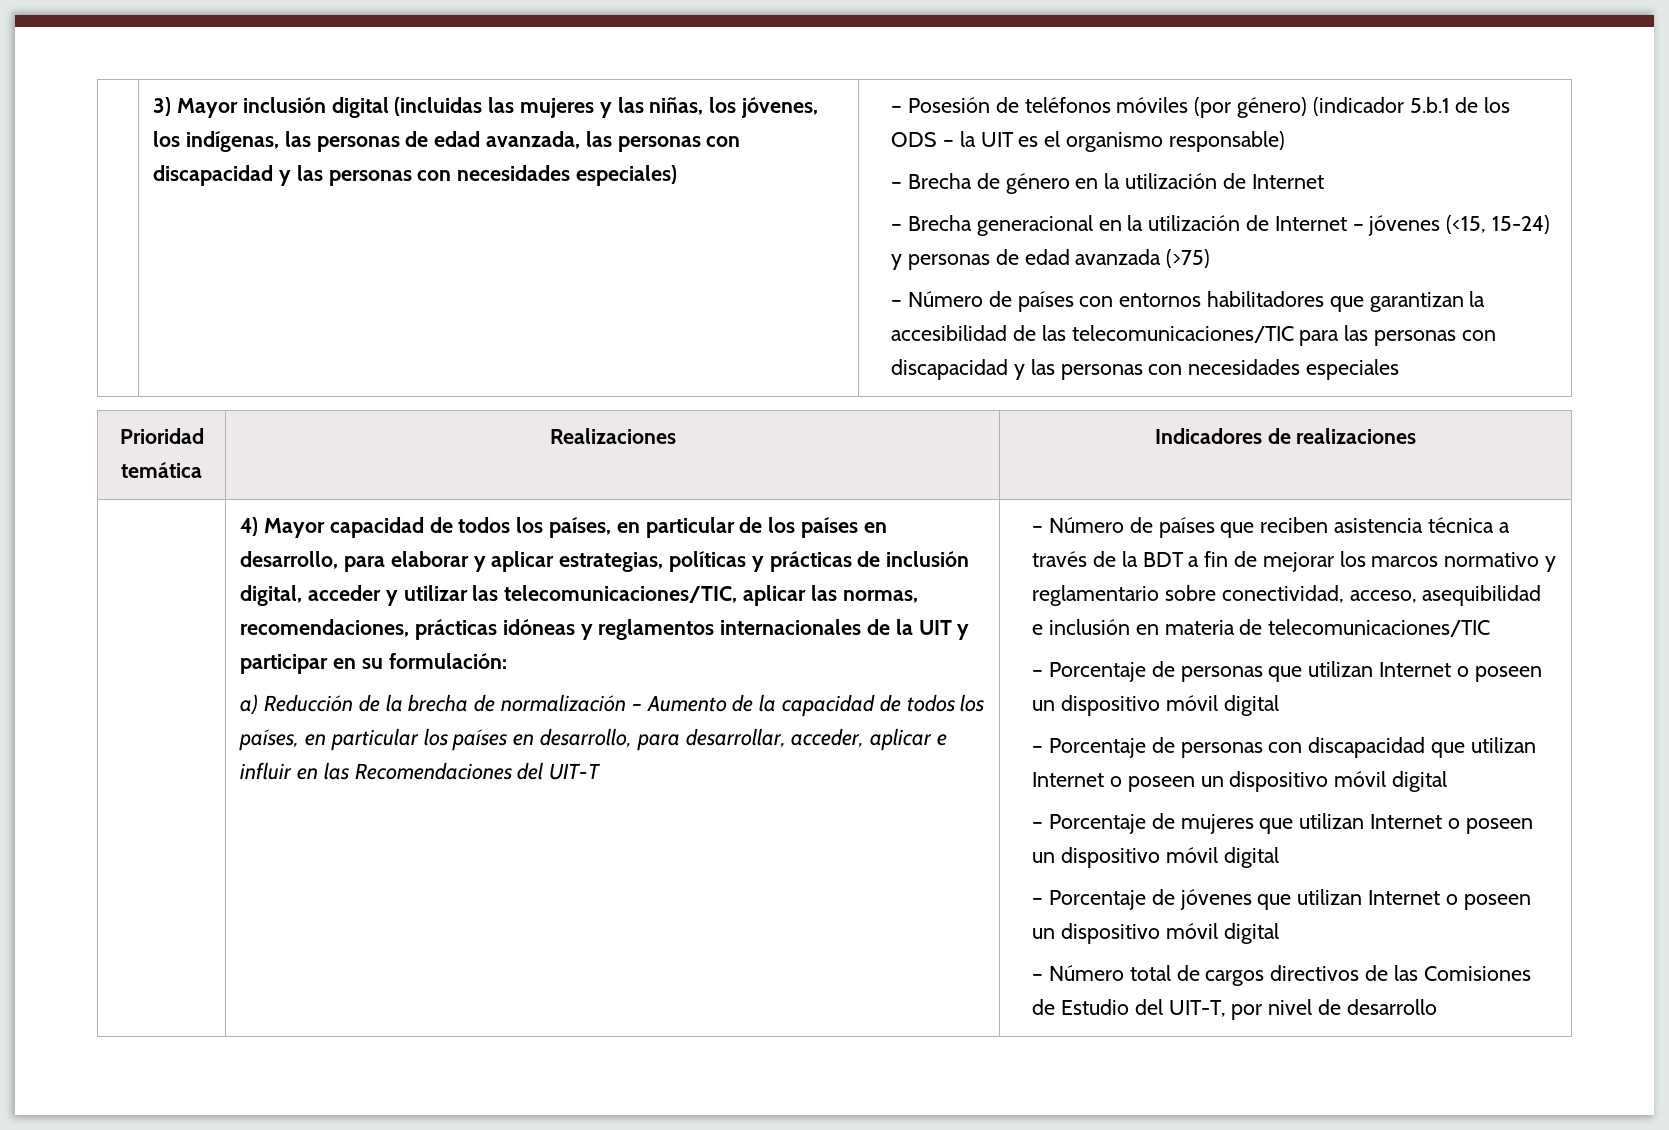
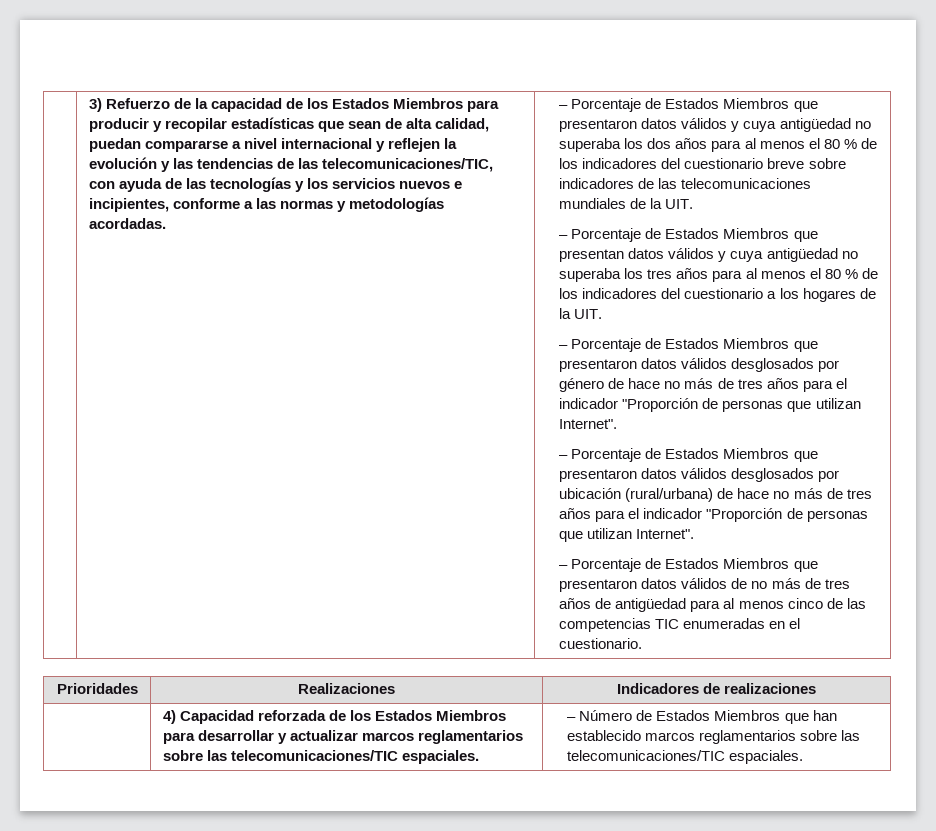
- 3) Mayor inclusión digital (incluidas las mujeres y las niñas, los jóvenes, los indígenas, las personas de edad avanzada, las personas con discapacidad y las personas con necesidades especiales) | – Posesión de teléfonos móviles (por género) (indicador 5.b.1 de los ODS – la UIT es el organismo responsable)
- – Brecha de género en la utilización de Internet
- – Brecha generacional en la utilización de Internet – jóvenes (<15, 15-24) y personas de edad avanzada (>75)
- – Número de países con entornos habilitadores que garantizan la accesibilidad de las telecomunicaciones/TIC para las personas con discapacidad y las personas con necesidades especiales
- Prioridad temática | Realizaciones | Indicadores de realizaciones
+ 3) Refuerzo de la capacidad de los Estados Miembros para producir y recopilar estadísticas que sean de alta calidad, puedan compararse a nivel internacional y reflejen la evolución y las tendencias de las telecomunicaciones/TIC, con ayuda de las tecnologías y los servicios nuevos e incipientes, conforme a las normas y metodologías acordadas. | – Porcentaje de Estados Miembros que presentaron datos válidos y cuya antigüedad no superaba los dos años para al menos el 80 % de los indicadores del cuestionario breve sobre indicadores de las telecomunicaciones mundiales de la UIT.
+ – Porcentaje de Estados Miembros que presentan datos válidos y cuya antigüedad no superaba los tres años para al menos el 80 % de los indicadores del cuestionario a los hogares de la UIT.
+ – Porcentaje de Estados Miembros que presentaron datos válidos desglosados por género de hace no más de tres años para el indicador "Proporción de personas que utilizan Internet".
+ – Porcentaje de Estados Miembros que presentaron datos válidos desglosados por ubicación (rural/urbana) de hace no más de tres años para el indicador "Proporción de personas que utilizan Internet".
+ – Porcentaje de Estados Miembros que presentaron datos válidos de no más de tres años de antigüedad para al menos cinco de las competencias TIC enumeradas en el cuestionario.
+ Prioridades | Realizaciones | Indicadores de realizaciones
- 4) Mayor capacidad de todos los países, en particular de los países en desarrollo, para elaborar y aplicar estrategias, políticas y prácticas de inclusión digital, acceder y utilizar las telecomunicaciones/TIC, aplicar las normas, recomendaciones, prácticas idóneas y reglamentos internacionales de la UIT y participar en su formulación:
- a) Reducción de la brecha de normalización – Aumento de la capacidad de todos los países, en particular los países en desarrollo, para desarrollar, acceder, aplicar e influir en las Recomendaciones del UIT-T | – Número de países que reciben asistencia técnica a través de la BDT a fin de mejorar los marcos normativo y reglamentario sobre conectividad, acceso, asequibilidad e inclusión en materia de telecomunicaciones/TIC
- – Porcentaje de personas que utilizan Internet o poseen un dispositivo móvil digital
- – Porcentaje de personas con discapacidad que utilizan Internet o poseen un dispositivo móvil digital
- – Porcentaje de mujeres que utilizan Internet o poseen un dispositivo móvil digital
- – Porcentaje de jóvenes que utilizan Internet o poseen un dispositivo móvil digital
- – Número total de cargos directivos de las Comisiones de Estudio del UIT-T, por nivel de desarrollo
+ 4) Capacidad reforzada de los Estados Miembros para desarrollar y actualizar marcos reglamentarios sobre las telecomunicaciones/TIC espaciales. | – Número de Estados Miembros que han establecido marcos reglamentarios sobre las telecomunicaciones/TIC espaciales.

